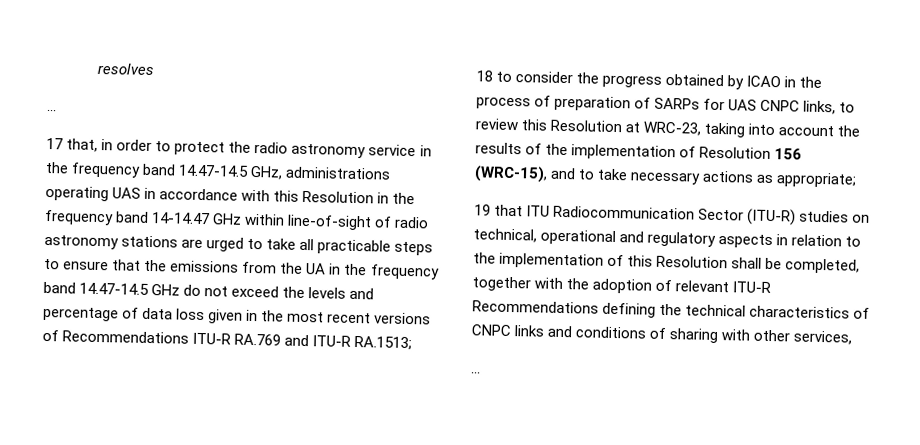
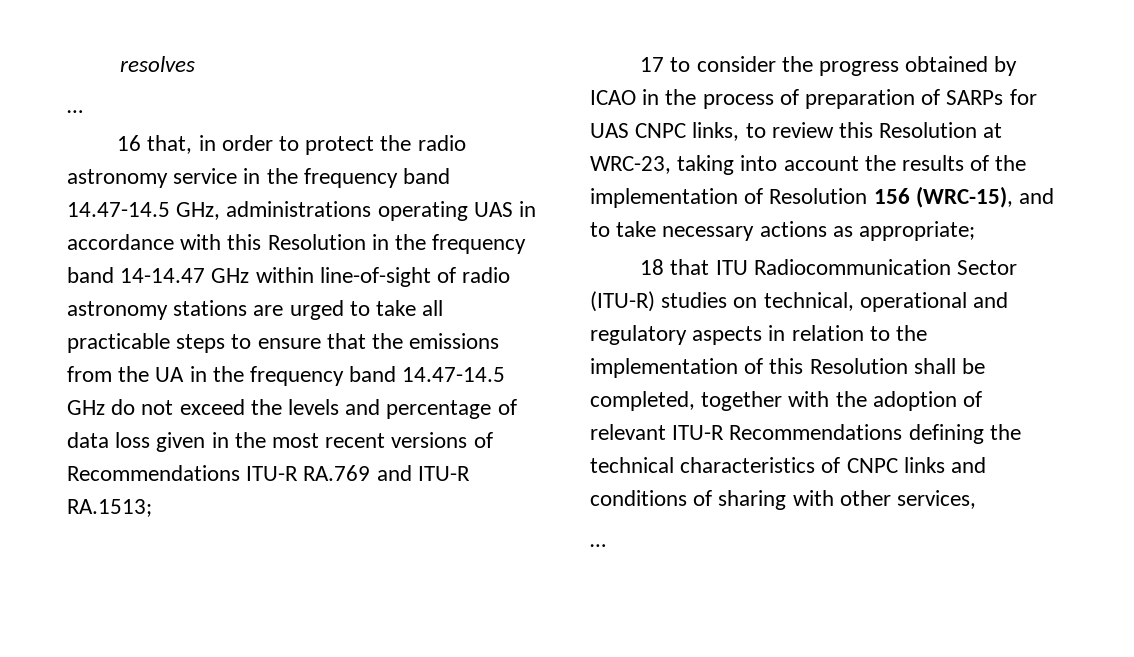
- 17 that, in order to protect the radio astronomy service in the frequency band 14.47-14.5 GHz, administrations operating UAS in accordance with this Resolution in the frequency band 14-14.47 GHz within line-of-sight of radio astronomy stations are urged to take all practicable steps to ensure that the emissions from the UA in the frequency band 14.47-14.5 GHz do not exceed the levels and percentage of data loss given in the most recent versions of Recommendations ITU-R RA.769 and ITU-R RA.1513;
+ 16 that, in order to protect the radio astronomy service in the frequency band 14.47-14.5 GHz, administrations operating UAS in accordance with this Resolution in the frequency band 14-14.47 GHz within line-of-sight of radio astronomy stations are urged to take all practicable steps to ensure that the emissions from the UA in the frequency band 14.47-14.5 GHz do not exceed the levels and percentage of data loss given in the most recent versions of Recommendations ITU-R RA.769 and ITU-R RA.1513;
- 18 to consider the progress obtained by ICAO in the process of preparation of SARPs for UAS CNPC links, to review this Resolution at WRC-23, taking into account the results of the implementation of Resolution 156 (WRC-15), and to take necessary actions as appropriate;
+ 17 to consider the progress obtained by ICAO in the process of preparation of SARPs for UAS CNPC links, to review this Resolution at WRC-23, taking into account the results of the implementation of Resolution 156 (WRC-15), and to take necessary actions as appropriate;
- 19 that ITU Radiocommunication Sector (ITU-R) studies on technical, operational and regulatory aspects in relation to the implementation of this Resolution shall be completed, together with the adoption of relevant ITU-R Recommendations defining the technical characteristics of CNPC links and conditions of sharing with other services,
+ 18 that ITU Radiocommunication Sector (ITU-R) studies on technical, operational and regulatory aspects in relation to the implementation of this Resolution shall be completed, together with the adoption of relevant ITU-R Recommendations defining the technical characteristics of CNPC links and conditions of sharing with other services,

